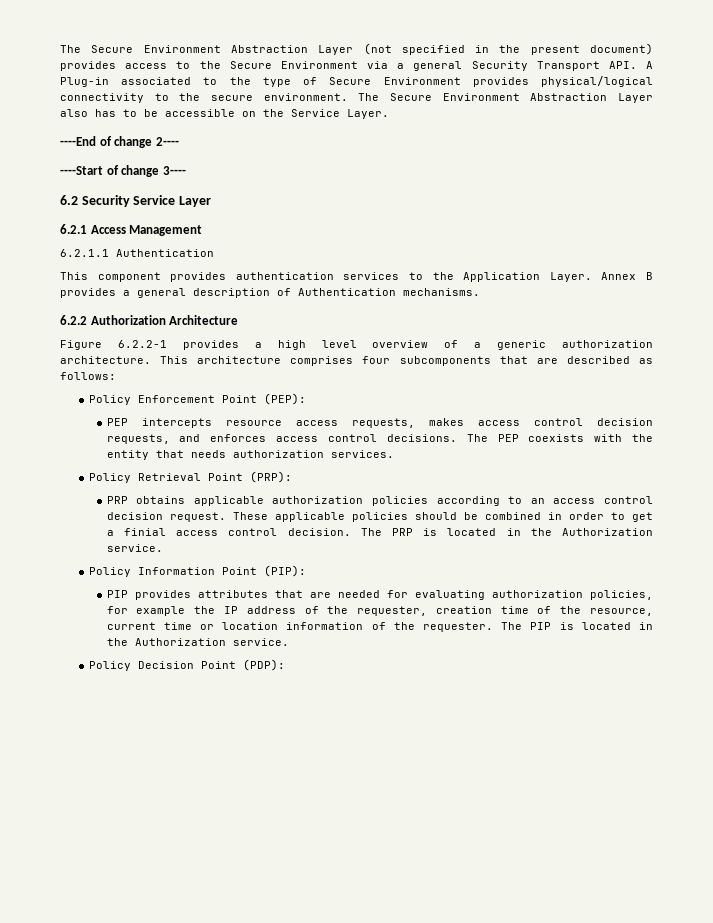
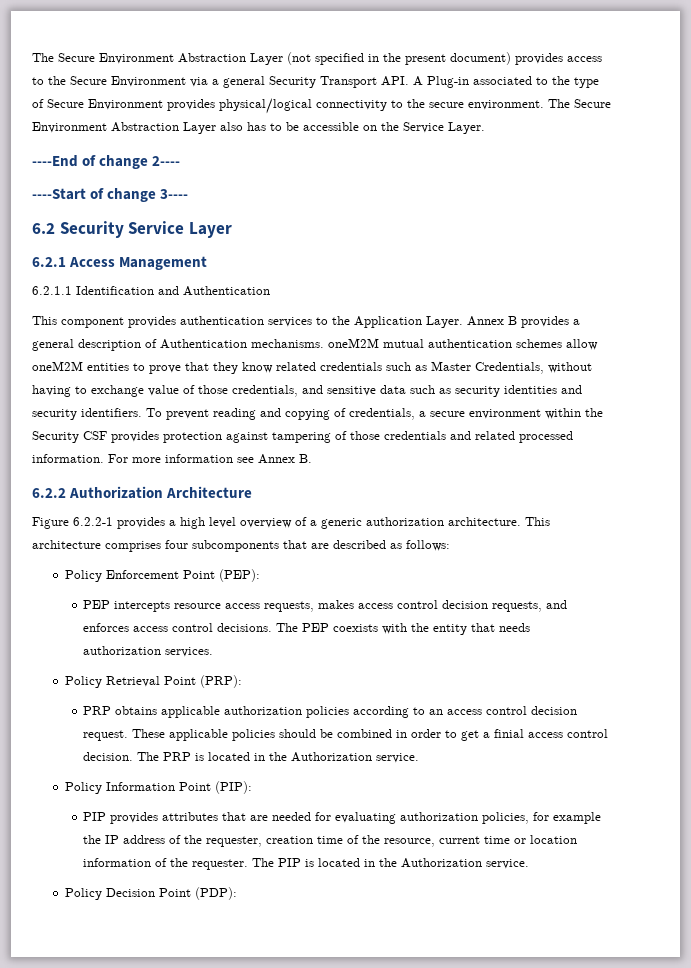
- 6.2.1.1 Authentication
+ 6.2.1.1 Identification and Authentication
- Annex B provides a general description of Authentication mechanisms.
+ Annex B provides a general description of Authentication mechanisms. oneM2M mutual authentication schemes allow oneM2M entities to prove that they know related credentials such as Master Credentials, without having to exchange value of those credentials, and sensitive data such as security identities and security identifiers. To prevent reading and copying of credentials, a secure environment within the Security CSF provides protection against tampering of those credentials and related processed information. For more information see Annex B.

